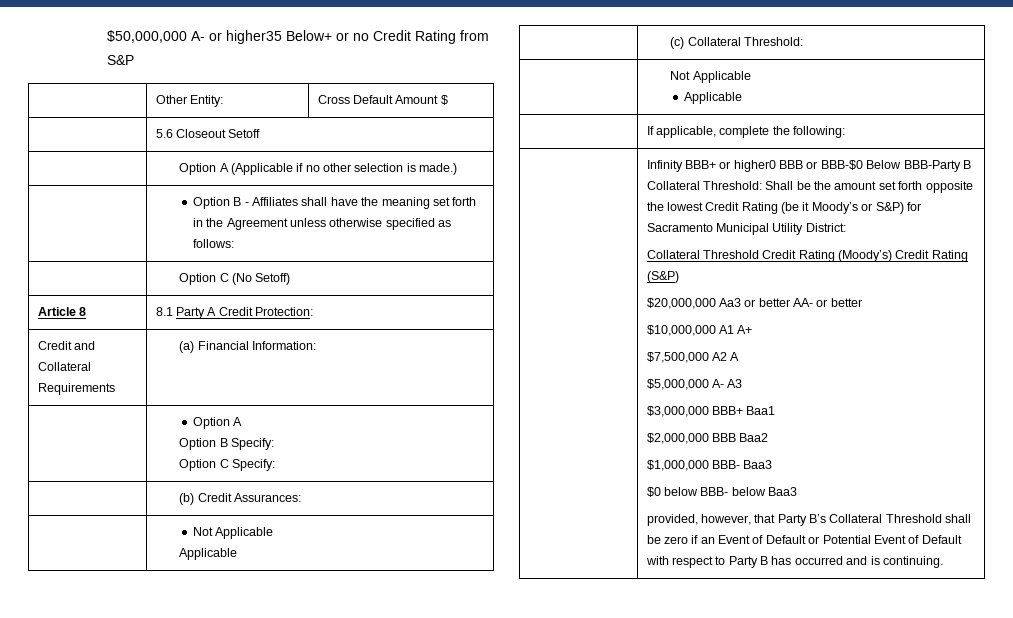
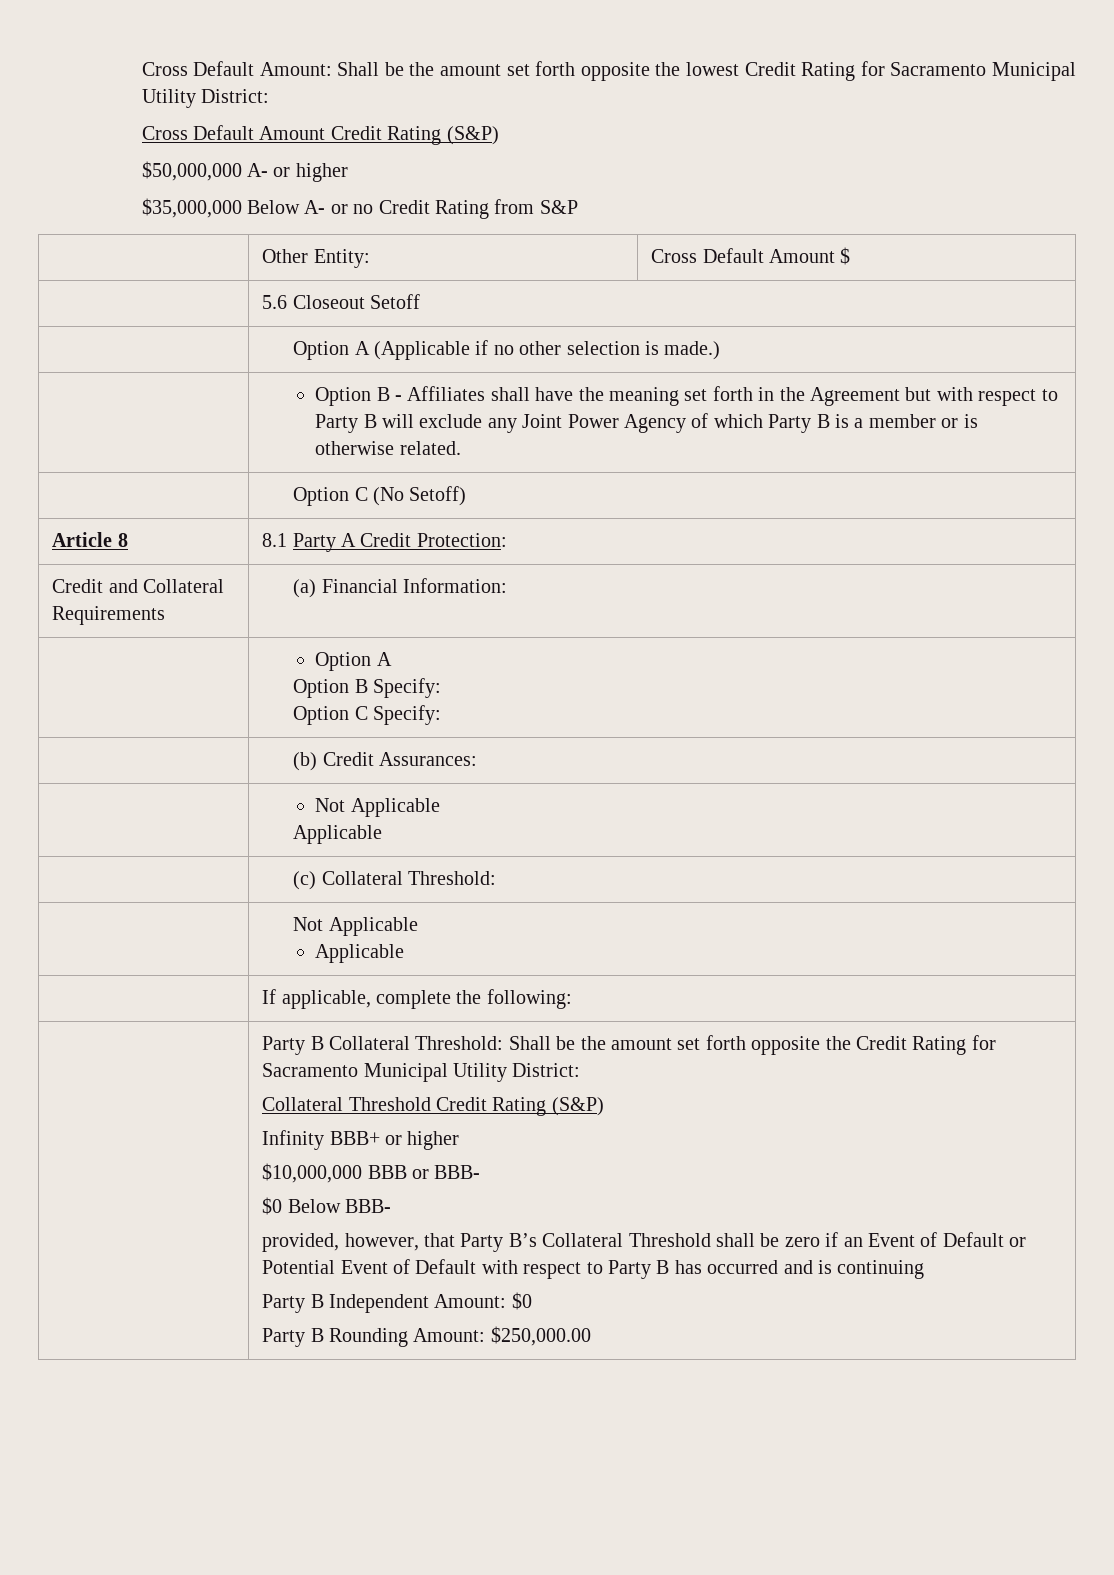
- $50,000,000 A- or higher35 Below+ or no Credit Rating from S&P
+ Cross Default Amount: Shall be the amount set forth opposite the lowest Credit Rating for Sacramento Municipal Utility District:
+ Cross Default Amount Credit Rating (S&P)
+ $50,000,000 A- or higher
+ $35,000,000 Below A- or no Credit Rating from S&P
- | Option B - Affiliates shall have the meaning set forth in the Agreement unless otherwise specified as follows:
+ | Option B - Affiliates shall have the meaning set forth in the Agreement but with respect to Party B will exclude any Joint Power Agency of which Party B is a member or is otherwise related.
- Infinity BBB+ or higher0 BBB or BBB-$0 Below BBB-Party B Collateral Threshold: Shall be the amount set forth opposite the lowest Credit Rating (be it Moody’s or S&P) for Sacramento Municipal Utility District:
+ Party B Collateral Threshold: Shall be the amount set forth opposite the Credit Rating for Sacramento Municipal Utility District:
- Collateral Threshold Credit Rating (Moody’s) Credit Rating (S&P)
- $20,000,000 Aa3 or better AA- or better
- $10,000,000 A1 A+
- $7,500,000 A2 A
- $5,000,000 A- A3
- $3,000,000 BBB+ Baa1
- $2,000,000 BBB Baa2
- $1,000,000 BBB- Baa3
- $0 below BBB- below Baa3
+ Collateral Threshold Credit Rating (S&P)
+ Infinity BBB+ or higher
+ $10,000,000 BBB or BBB-
+ $0 Below BBB-
- provided, however, that Party B’s Collateral Threshold shall be zero if an Event of Default or Potential Event of Default with respect to Party B has occurred and is continuing.
+ provided, however, that Party B’s Collateral Threshold shall be zero if an Event of Default or Potential Event of Default with respect to Party B has occurred and is continuing
+ Party B Independent Amount: $0
+ Party B Rounding Amount: $250,000.00

